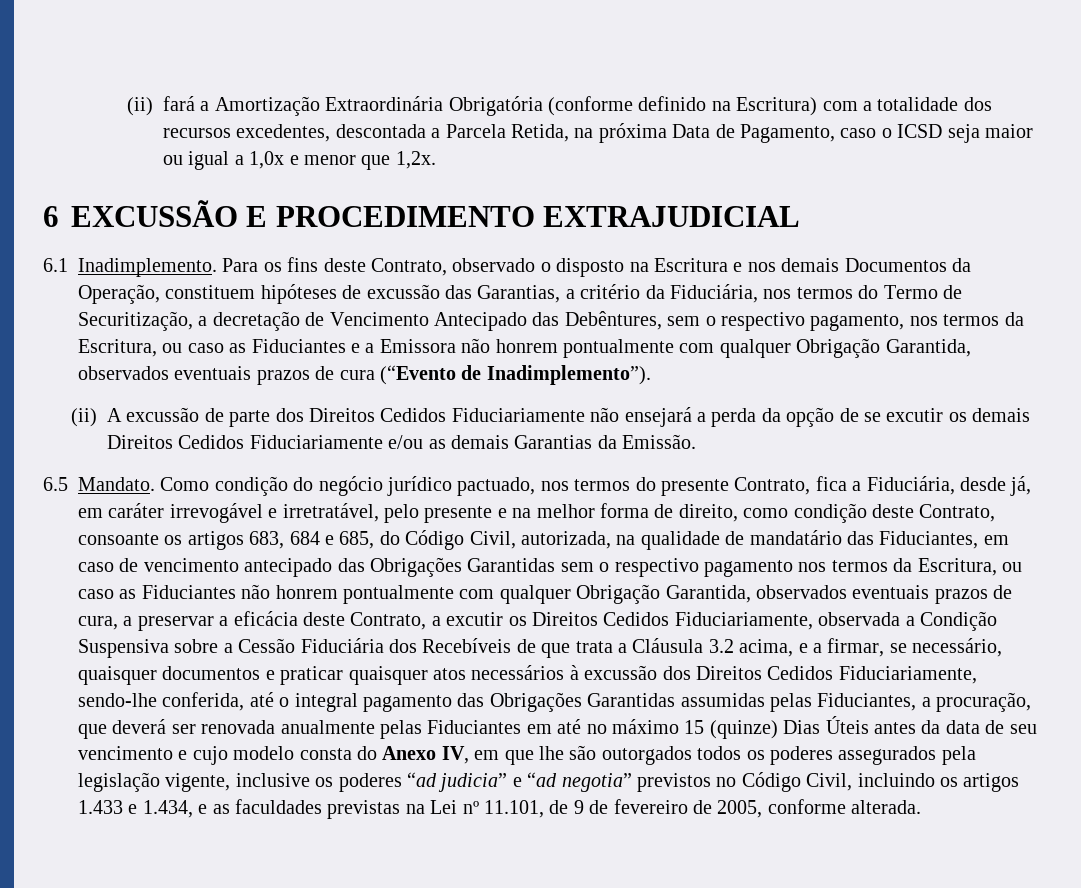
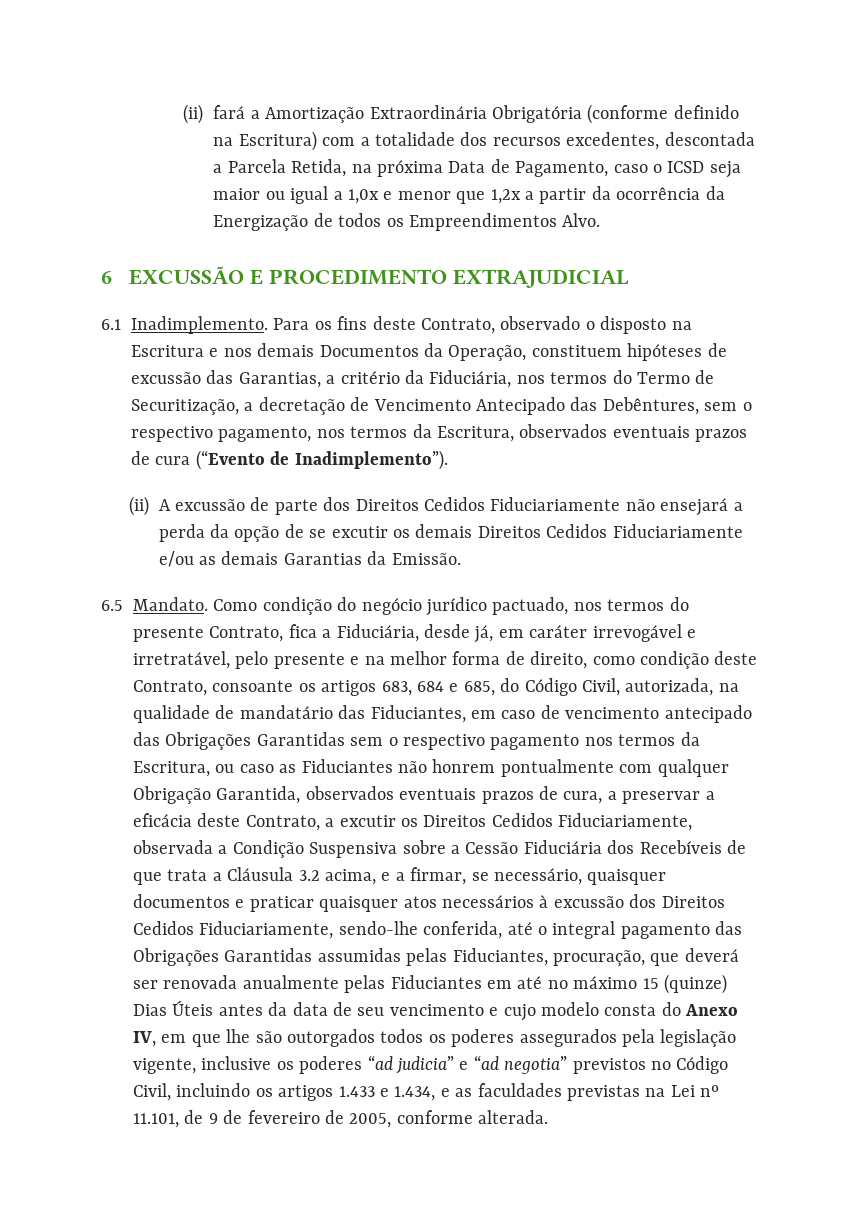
- (ii) fará a Amortização Extraordinária Obrigatória (conforme definido na Escritura) com a totalidade dos recursos excedentes, descontada a Parcela Retida, na próxima Data de Pagamento, caso o ICSD seja maior ou igual a 1,0x e menor que 1,2x.
+ (ii) fará a Amortização Extraordinária Obrigatória (conforme definido na Escritura) com a totalidade dos recursos excedentes, descontada a Parcela Retida, na próxima Data de Pagamento, caso o ICSD seja maior ou igual a 1,0x e menor que 1,2x a partir da ocorrência da Energização de todos os Empreendimentos Alvo.
- Para os fins deste Contrato, observado o disposto na Escritura e nos demais Documentos da Operação, constituem hipóteses de excussão das Garantias, a critério da Fiduciária, nos termos do Termo de Securitização, a decretação de Vencimento Antecipado das Debêntures, sem o respectivo pagamento, nos termos da Escritura, ou caso as Fiduciantes e a Emissora não honrem pontualmente com qualquer Obrigação Garantida, observados eventuais prazos de cura (“Evento de Inadimplemento”).
+ Para os fins deste Contrato, observado o disposto na Escritura e nos demais Documentos da Operação, constituem hipóteses de excussão das Garantias, a critério da Fiduciária, nos termos do Termo de Securitização, a decretação de Vencimento Antecipado das Debêntures, sem o respectivo pagamento, nos termos da Escritura, observados eventuais prazos de cura (“Evento de Inadimplemento”).
- Como condição do negócio jurídico pactuado, nos termos do presente Contrato, fica a Fiduciária, desde já, em caráter irrevogável e irretratável, pelo presente e na melhor forma de direito, como condição deste Contrato, consoante os artigos 683, 684 e 685, do Código Civil, autorizada, na qualidade de mandatário das Fiduciantes, em caso de vencimento antecipado das Obrigações Garantidas sem o respectivo pagamento nos termos da Escritura, ou caso as Fiduciantes não honrem pontualmente com qualquer Obrigação Garantida, observados eventuais prazos de cura, a preservar a eficácia deste Contrato, a excutir os Direitos Cedidos Fiduciariamente, observada a Condição Suspensiva sobre a Cessão Fiduciária dos Recebíveis de que trata a Cláusula 3.2 acima, e a firmar, se necessário, quaisquer documentos e praticar quaisquer atos necessários à excussão dos Direitos Cedidos Fiduciariamente, sendo-lhe conferida, até o integral pagamento das Obrigações Garantidas assumidas pelas Fiduciantes, a procuração, que deverá ser renovada anualmente pelas Fiduciantes em até no máximo 15 (quinze) Dias Úteis antes da data de seu vencimento e cujo modelo consta do Anexo IV, em que lhe são outorgados todos os poderes assegurados pela legislação vigente, inclusive os poderes “ad judicia” e “ad negotia” previstos no Código Civil, incluindo os artigos 1.433 e 1.434, e as faculdades previstas na Lei nº 11.101, de 9 de fevereiro de 2005, conforme alterada.
+ Como condição do negócio jurídico pactuado, nos termos do presente Contrato, fica a Fiduciária, desde já, em caráter irrevogável e irretratável, pelo presente e na melhor forma de direito, como condição deste Contrato, consoante os artigos 683, 684 e 685, do Código Civil, autorizada, na qualidade de mandatário das Fiduciantes, em caso de vencimento antecipado das Obrigações Garantidas sem o respectivo pagamento nos termos da Escritura, ou caso as Fiduciantes não honrem pontualmente com qualquer Obrigação Garantida, observados eventuais prazos de cura, a preservar a eficácia deste Contrato, a excutir os Direitos Cedidos Fiduciariamente, observada a Condição Suspensiva sobre a Cessão Fiduciária dos Recebíveis de que trata a Cláusula 3.2 acima, e a firmar, se necessário, quaisquer documentos e praticar quaisquer atos necessários à excussão dos Direitos Cedidos Fiduciariamente, sendo-lhe conferida, até o integral pagamento das Obrigações Garantidas assumidas pelas Fiduciantes, procuração, que deverá ser renovada anualmente pelas Fiduciantes em até no máximo 15 (quinze) Dias Úteis antes da data de seu vencimento e cujo modelo consta do Anexo IV, em que lhe são outorgados todos os poderes assegurados pela legislação vigente, inclusive os poderes “ad judicia” e “ad negotia” previstos no Código Civil, incluindo os artigos 1.433 e 1.434, e as faculdades previstas na Lei nº 11.101, de 9 de fevereiro de 2005, conforme alterada.

